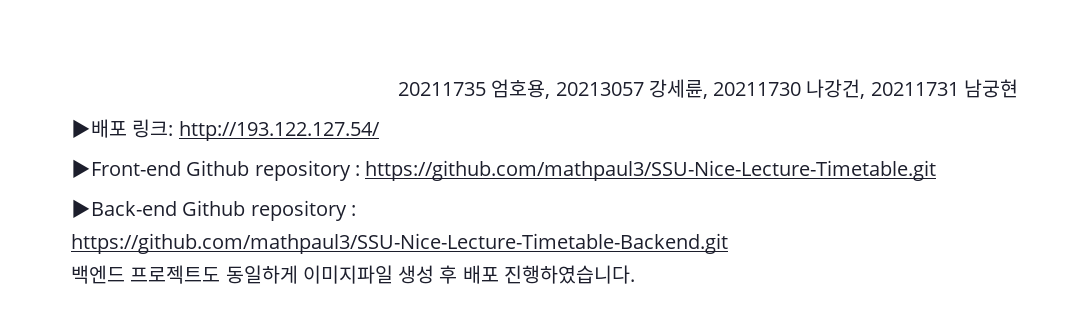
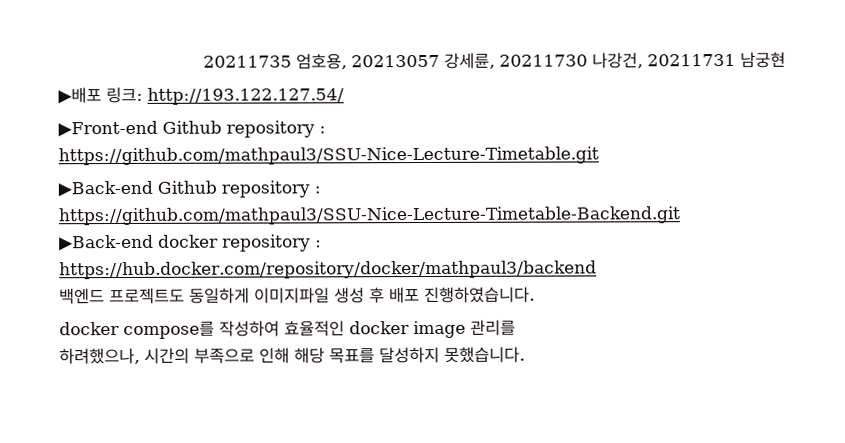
+ ▶Back-end docker repository : https://hub.docker.com/repository/docker/mathpaul3/backend
+ docker compose를 작성하여 효율적인 docker image 관리를
+ 하려했으나, 시간의 부족으로 인해 해당 목표를 달성하지 못했습니다.

